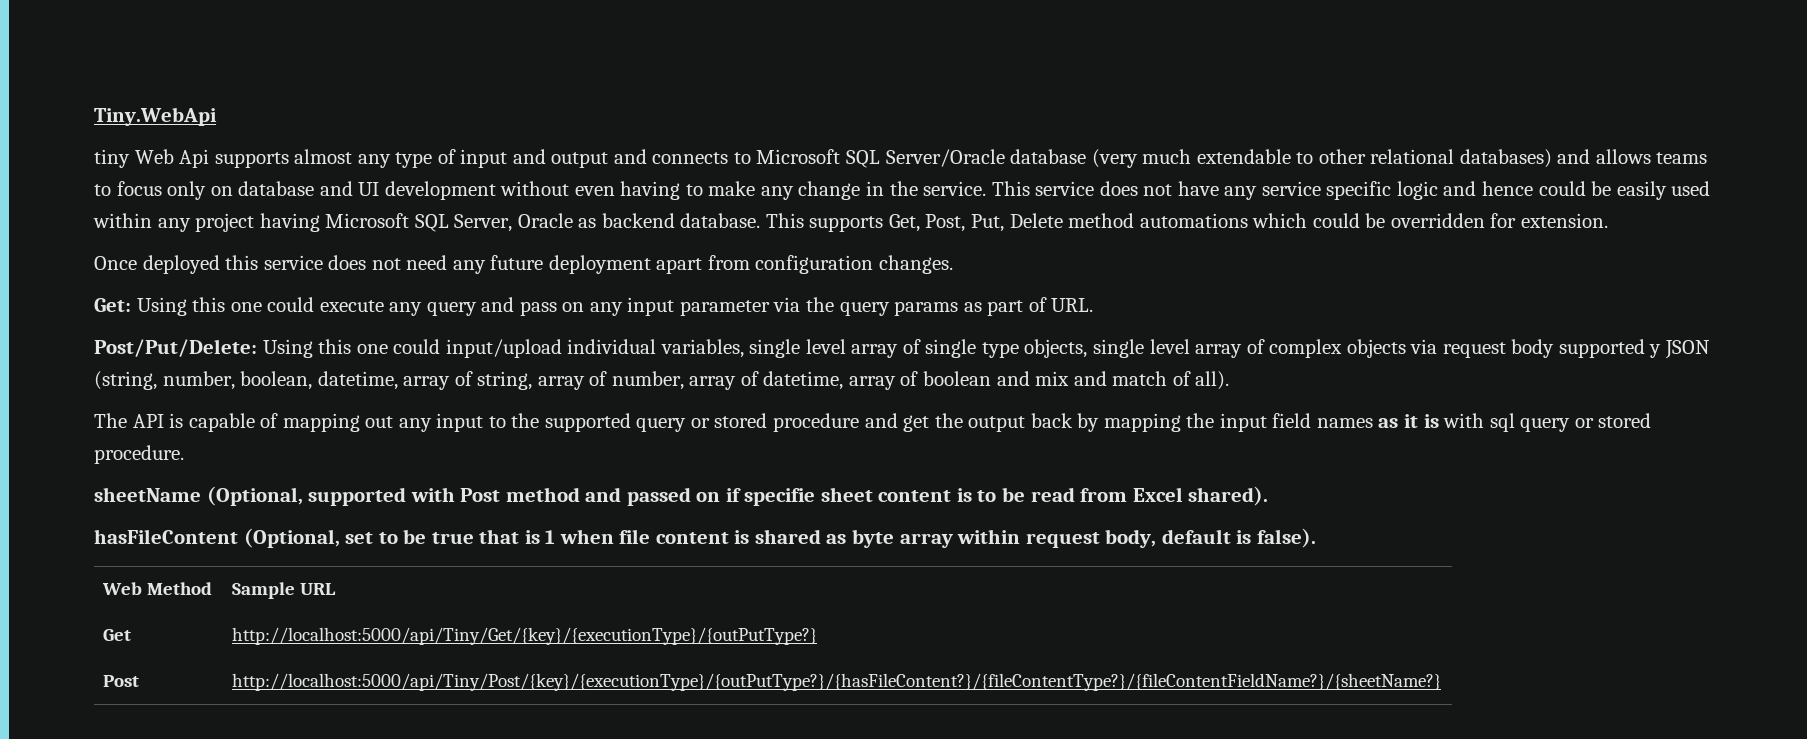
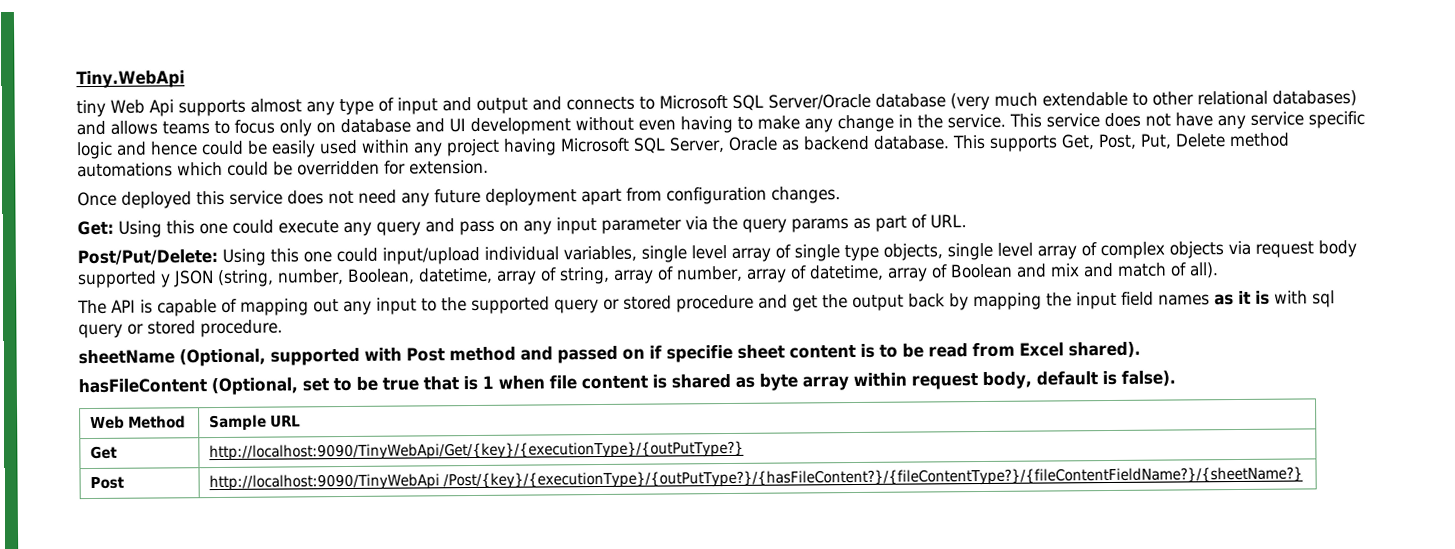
- Post/Put/Delete: Using this one could input/upload individual variables, single level array of single type objects, single level array of complex objects via request body supported y JSON (string, number, boolean, datetime, array of string, array of number, array of datetime, array of boolean and mix and match of all).
+ Post/Put/Delete: Using this one could input/upload individual variables, single level array of single type objects, single level array of complex objects via request body supported y JSON (string, number, Boolean, datetime, array of string, array of number, array of datetime, array of Boolean and mix and match of all).
- Get | http://localhost:5000/api/Tiny/Get/{key}/{executionType}/{outPutType?}
+ Get | http://localhost:9090/TinyWebApi/Get/{key}/{executionType}/{outPutType?}
- Post | http://localhost:5000/api/Tiny/Post/{key}/{executionType}/{outPutType?}/{hasFileContent?}/{fileContentType?}/{fileContentFieldName?}/{sheetName?}
+ Post | http://localhost:9090/TinyWebApi /Post/{key}/{executionType}/{outPutType?}/{hasFileContent?}/{fileContentType?}/{fileContentFieldName?}/{sheetName?}

